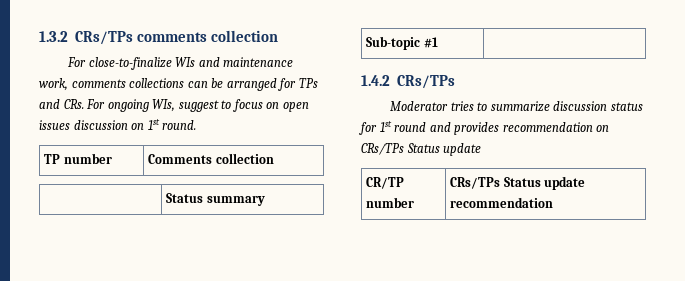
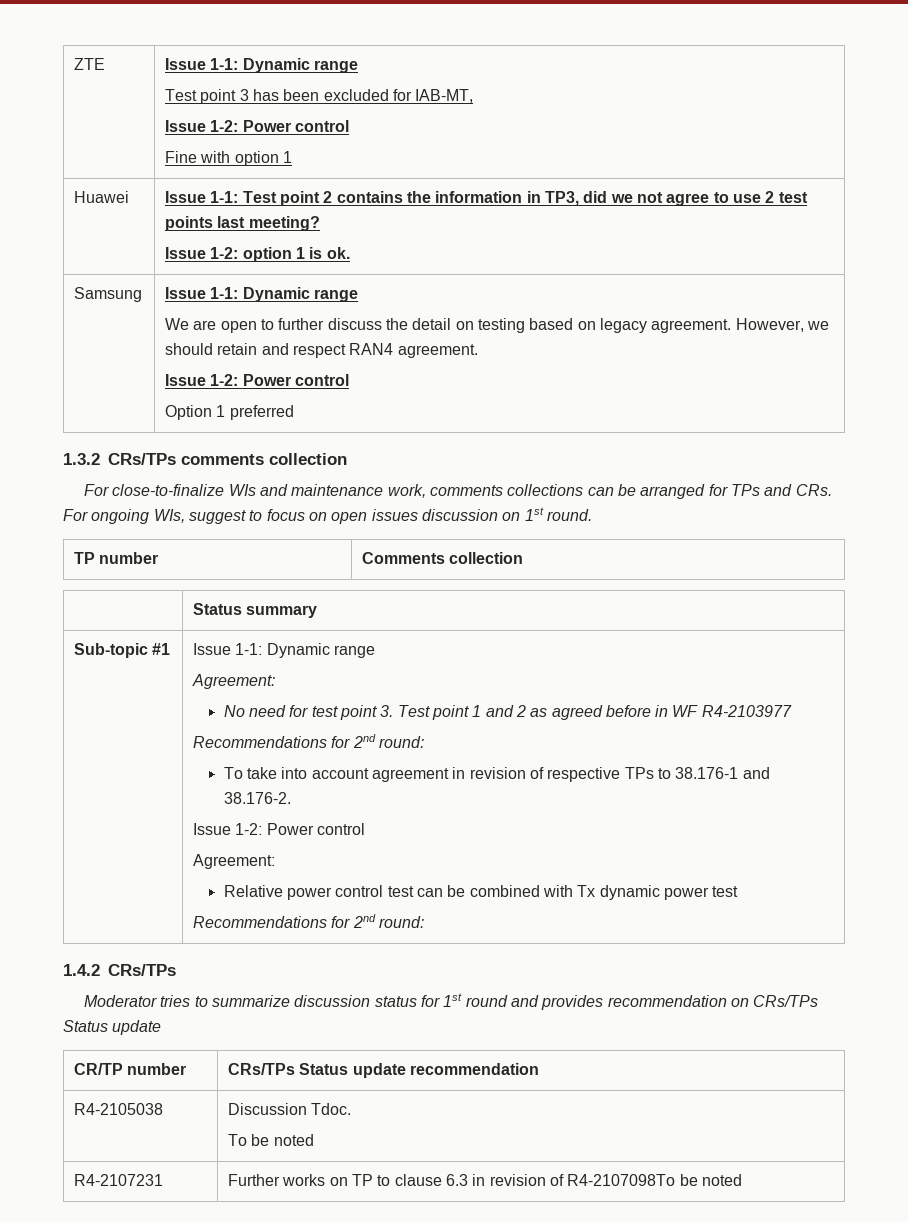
+ ZTE | Issue 1-1: Dynamic range
+ Test point 3 has been excluded for IAB-MT,
+ Issue 1-2: Power control
+ Fine with option 1
+ Huawei | Issue 1-1: Test point 2 contains the information in TP3, did we not agree to use 2 test points last meeting?
+ Issue 1-2: option 1 is ok.
+ Samsung | Issue 1-1: Dynamic range
+ We are open to further discuss the detail on testing based on legacy agreement. However, we should retain and respect RAN4 agreement.
+ Issue 1-2: Power control
+ Option 1 preferred
- Sub-topic #1
+ Sub-topic #1 | Issue 1-1: Dynamic range
+ Agreement:
+ No need for test point 3. Test point 1 and 2 as agreed before in WF R4-2103977
+ Recommendations for 2nd round:
+ To take into account agreement in revision of respective TPs to 38.176-1 and 38.176-2.
+ Issue 1-2: Power control
+ Agreement:
+ Relative power control test can be combined with Tx dynamic power test
+ Recommendations for 2nd round:
+ R4-2105038 | Discussion Tdoc.
+ To be noted
+ R4-2107231 | Further works on TP to clause 6.3 in revision of R4-2107098To be noted

